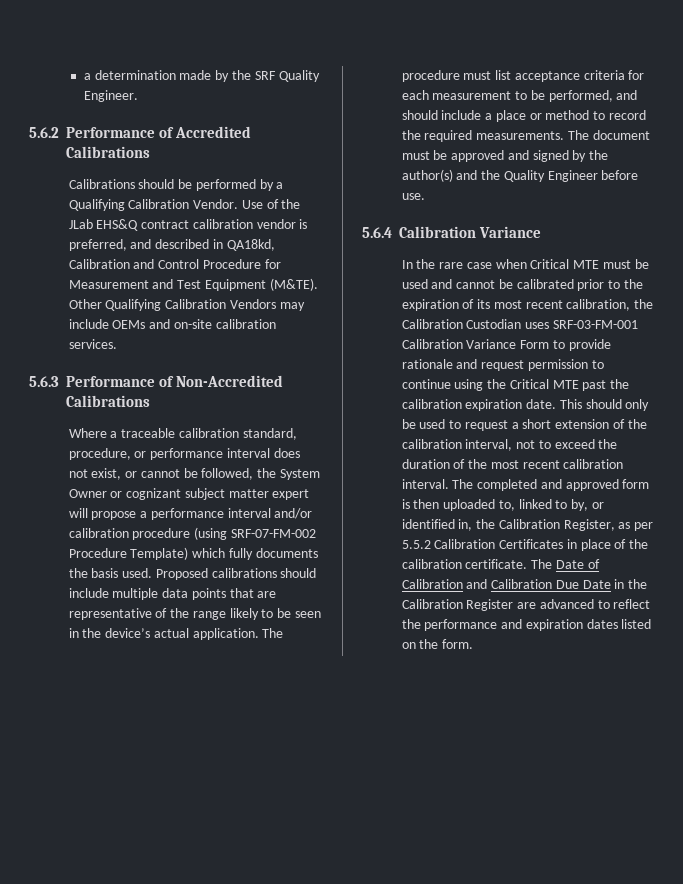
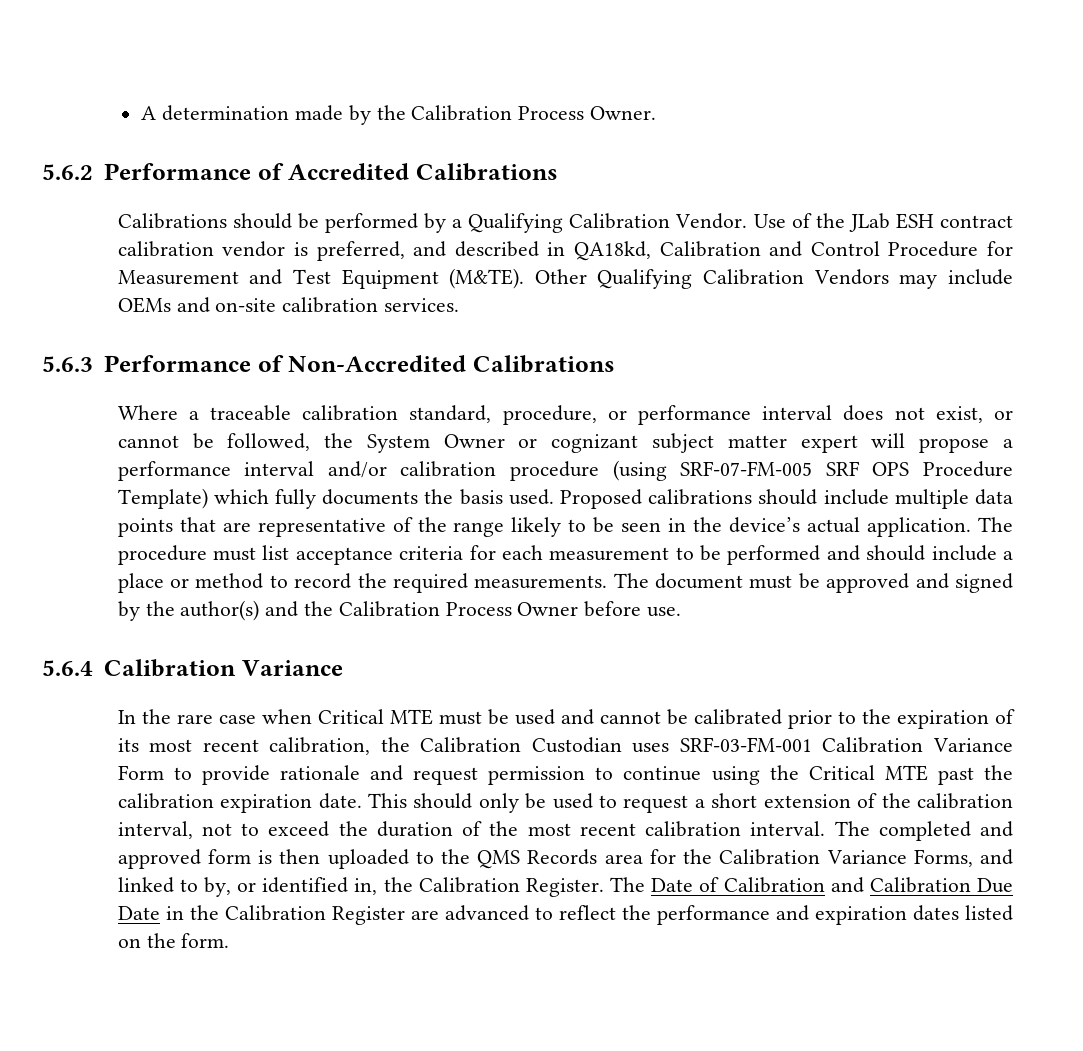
- a determination made by the SRF Quality Engineer.
+ A determination made by the Calibration Process Owner.
- Use of the JLab EHS&Q contract calibration vendor is preferred, and described in QA18kd, Calibration and Control Procedure for Measurement and Test Equipment (M&TE).
+ Use of the JLab ESH contract calibration vendor is preferred, and described in QA18kd, Calibration and Control Procedure for Measurement and Test Equipment (M&TE).
- Where a traceable calibration standard, procedure, or performance interval does not exist, or cannot be followed, the System Owner or cognizant subject matter expert will propose a performance interval and/or calibration procedure (using SRF-07-FM-002 Procedure Template) which fully documents the basis used.
+ Where a traceable calibration standard, procedure, or performance interval does not exist, or cannot be followed, the System Owner or cognizant subject matter expert will propose a performance interval and/or calibration procedure (using SRF-07-FM-005 SRF OPS Procedure Template) which fully documents the basis used.
- The procedure must list acceptance criteria for each measurement to be performed, and should include a place or method to record the required measurements.
+ The procedure must list acceptance criteria for each measurement to be performed and should include a place or method to record the required measurements.
- The document must be approved and signed by the author(s) and the Quality Engineer before use.
+ The document must be approved and signed by the author(s) and the Calibration Process Owner before use.
- The completed and approved form is then uploaded to, linked to by, or identified in, the Calibration Register, as per 5.5.2 Calibration Certificates in place of the calibration certificate.
+ The completed and approved form is then uploaded to the QMS Records area for the Calibration Variance Forms, and linked to by, or identified in, the Calibration Register.

